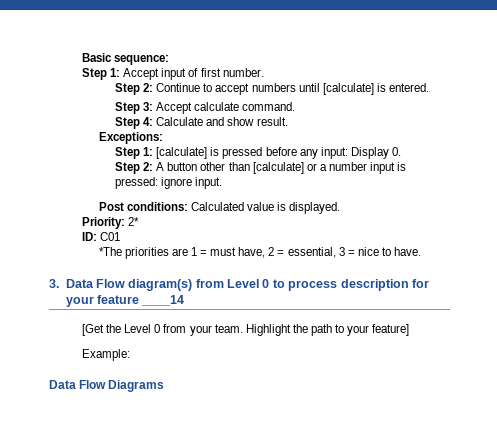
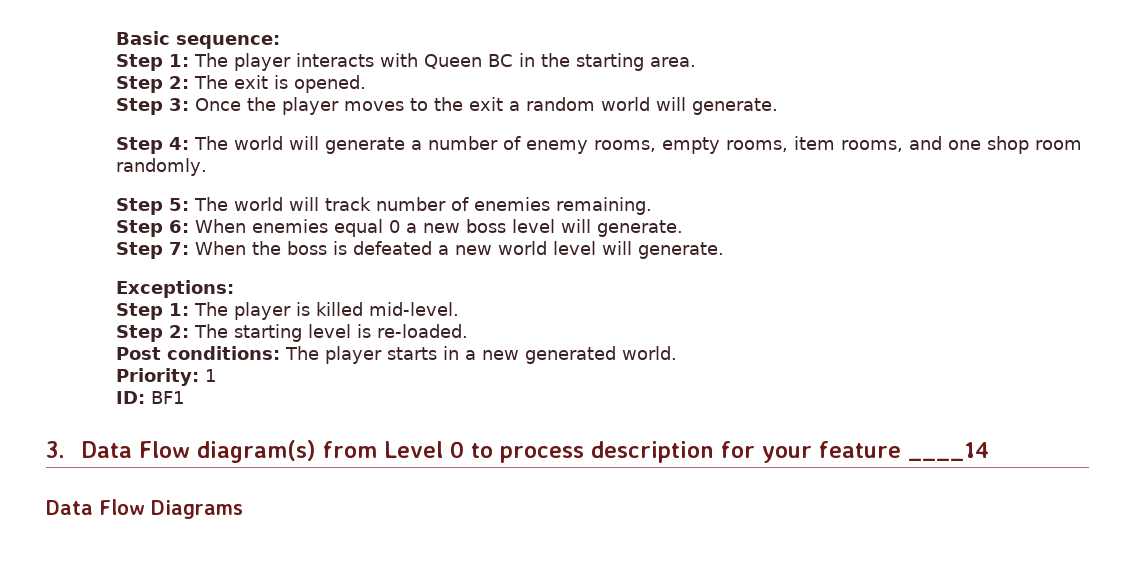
- Step 1: Accept input of first number.
- Step 2: Continue to accept numbers until [calculate] is entered.
- Step 3: Accept calculate command.
- Step 4: Calculate and show result.
+ Step 1: The player interacts with Queen BC in the starting area.
+ Step 2: The exit is opened.
+ Step 3: Once the player moves to the exit a random world will generate.
+ Step 4: The world will generate a number of enemy rooms, empty rooms, item rooms, and one shop room randomly.
+ Step 5: The world will track number of enemies remaining.
+ Step 6: When enemies equal 0 a new boss level will generate.
+ Step 7: When the boss is defeated a new world level will generate.
  Exceptions:
- Step 1: [calculate] is pressed before any input: Display 0.
- Step 2: A button other than [calculate] or a number input is pressed: ignore input.
- Post conditions: Calculated value is displayed.
+ Step 1: The player is killed mid-level.
+ Step 2: The starting level is re-loaded.
+ Post conditions: The player starts in a new generated world.
- Priority: 2*
+ Priority: 1
- ID: C01
- *The priorities are 1 = must have, 2 = essential, 3 = nice to have.
+ ID: BF1
- [Get the Level 0 from your team. Highlight the path to your feature]
- Example:

